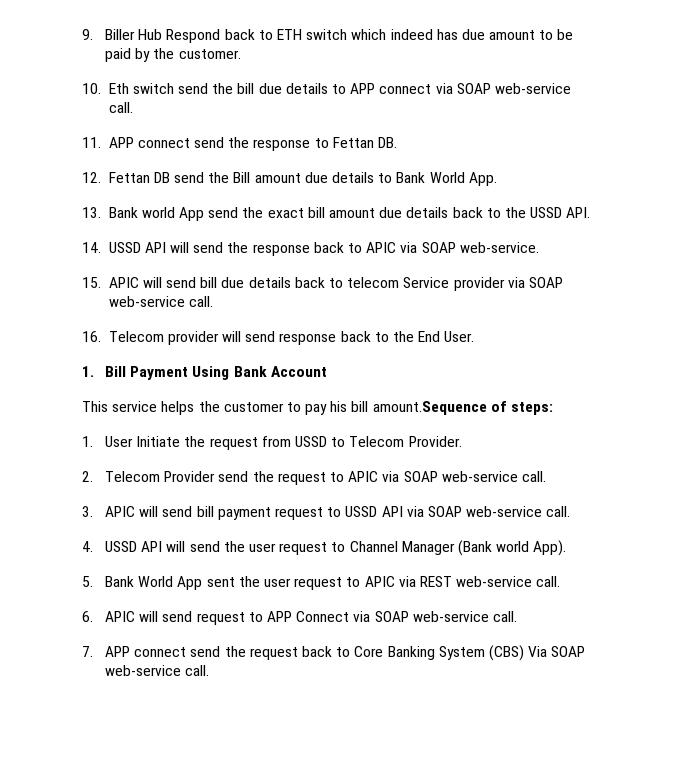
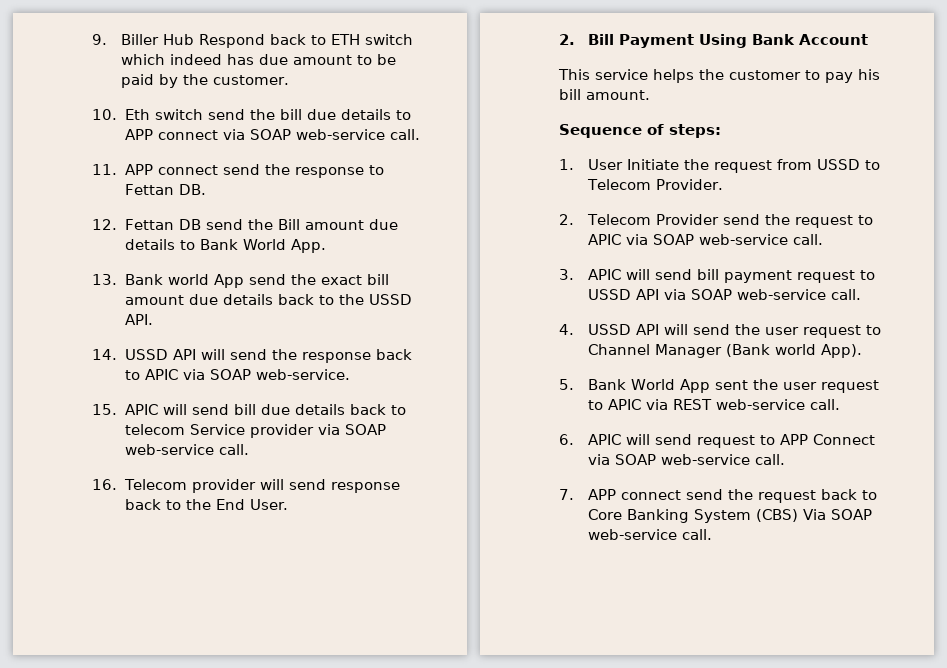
- 1. Bill Payment Using Bank Account
+ 2. Bill Payment Using Bank Account
- This service helps the customer to pay his bill amount.Sequence of steps:
+ This service helps the customer to pay his bill amount.
+ Sequence of steps:

